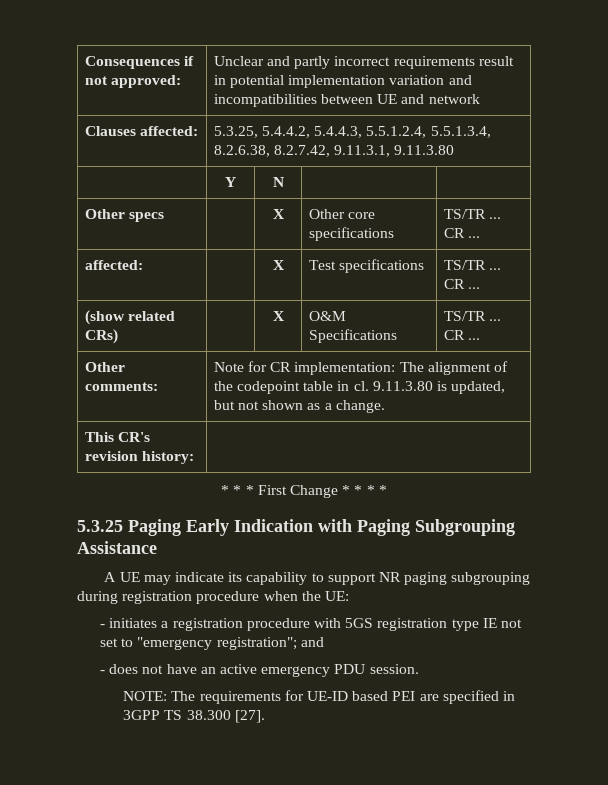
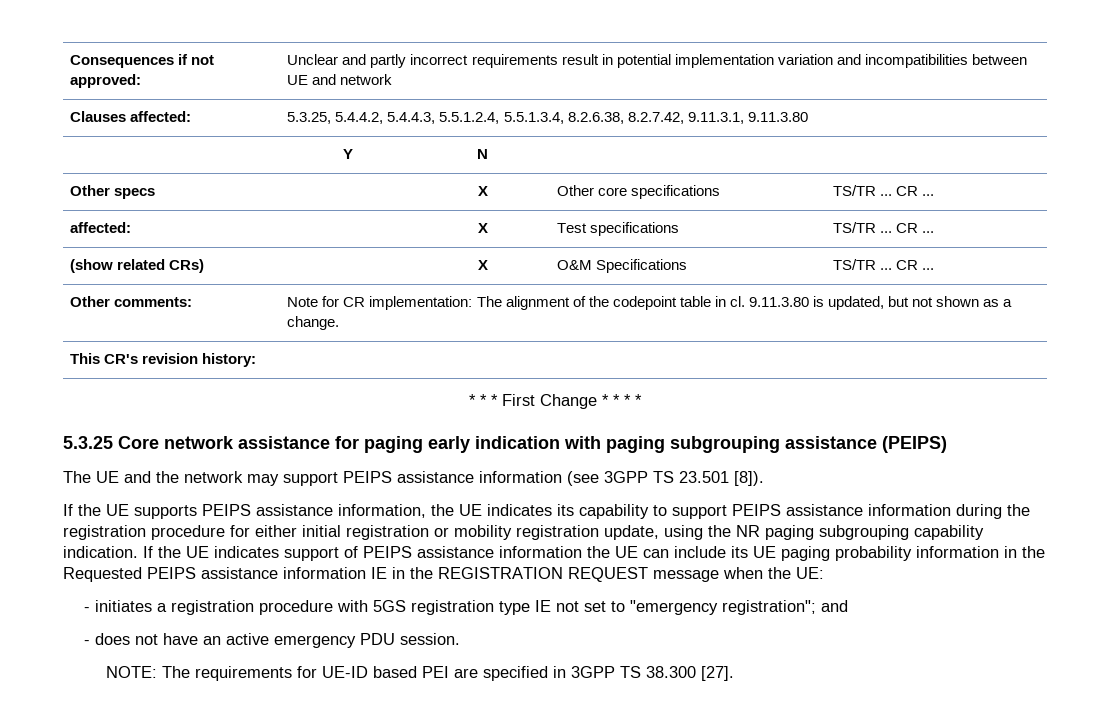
- 5.3.25 Paging Early Indication with Paging Subgrouping Assistance
- A UE may indicate its capability to support NR paging subgrouping during registration procedure when the UE:
+ 5.3.25 Core network assistance for paging early indication with paging subgrouping assistance (PEIPS)
+ The UE and the network may support PEIPS assistance information (see 3GPP TS 23.501 [8]).
+ If the UE supports PEIPS assistance information, the UE indicates its capability to support PEIPS assistance information during the registration procedure for either initial registration or mobility registration update, using the NR paging subgrouping capability indication. If the UE indicates support of PEIPS assistance information the UE can include its UE paging probability information in the Requested PEIPS assistance information IE in the REGISTRATION REQUEST message when the UE:

